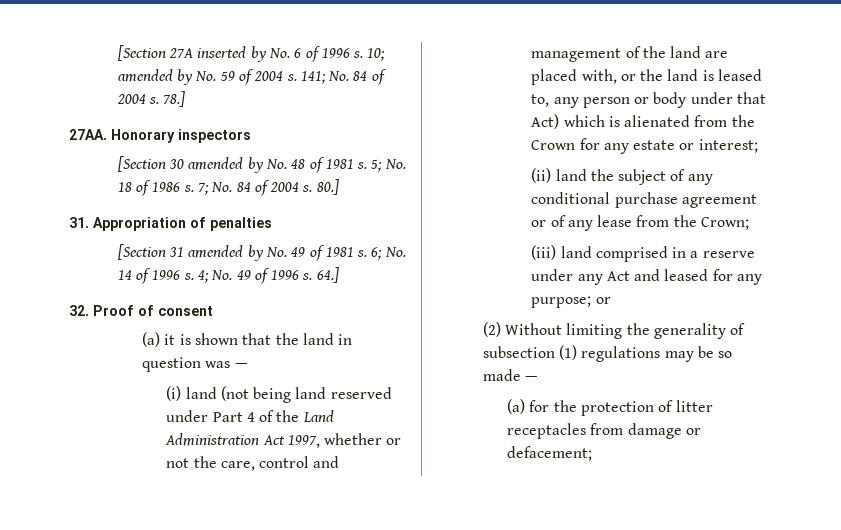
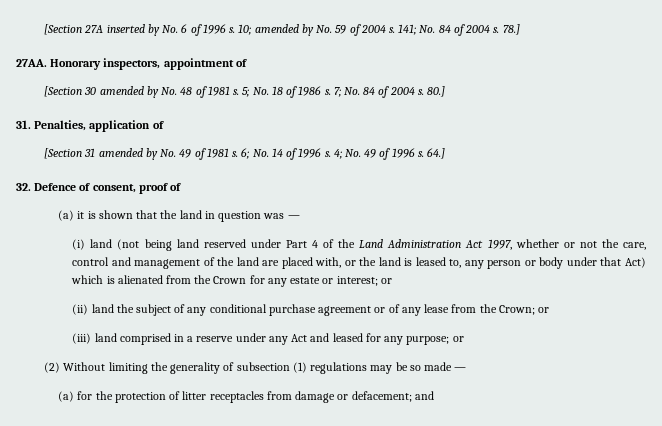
- Honorary inspectors
+ Honorary inspectors, appointment of
- 31. Appropriation of penalties
+ 31. Penalties, application of
- 32. Proof of consent
+ 32. Defence of consent, proof of
- (i) land (not being land reserved under Part 4 of the Land Administration Act 1997, whether or not the care, control and management of the land are placed with, or the land is leased to, any person or body under that Act) which is alienated from the Crown for any estate or interest;
+ (i) land (not being land reserved under Part 4 of the Land Administration Act 1997, whether or not the care, control and management of the land are placed with, or the land is leased to, any person or body under that Act) which is alienated from the Crown for any estate or interest; or
- (ii) land the subject of any conditional purchase agreement or of any lease from the Crown;
+ (ii) land the subject of any conditional purchase agreement or of any lease from the Crown; or
- (a) for the protection of litter receptacles from damage or defacement;
+ (a) for the protection of litter receptacles from damage or defacement; and

